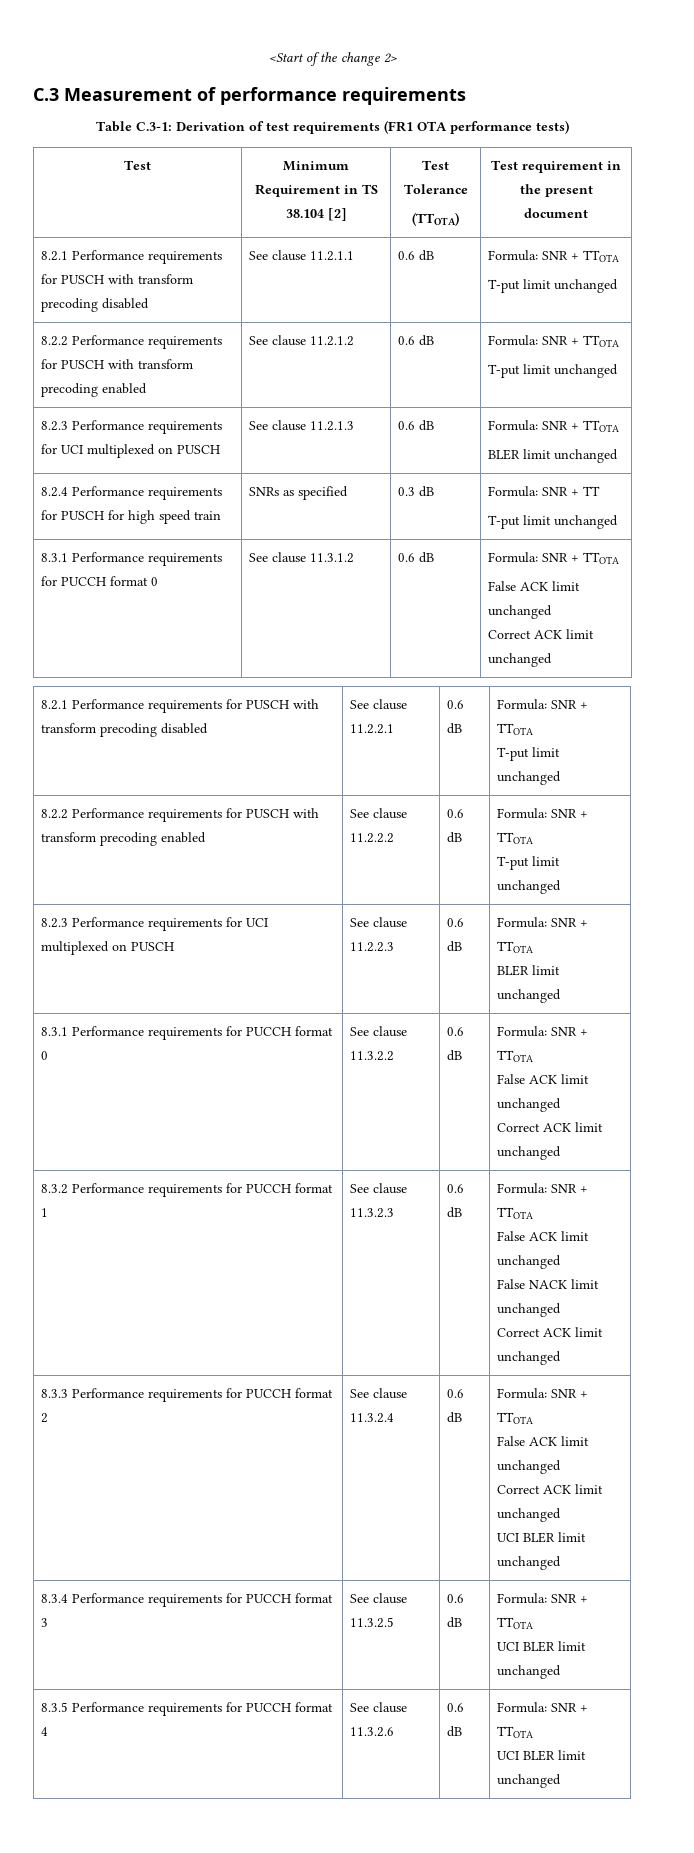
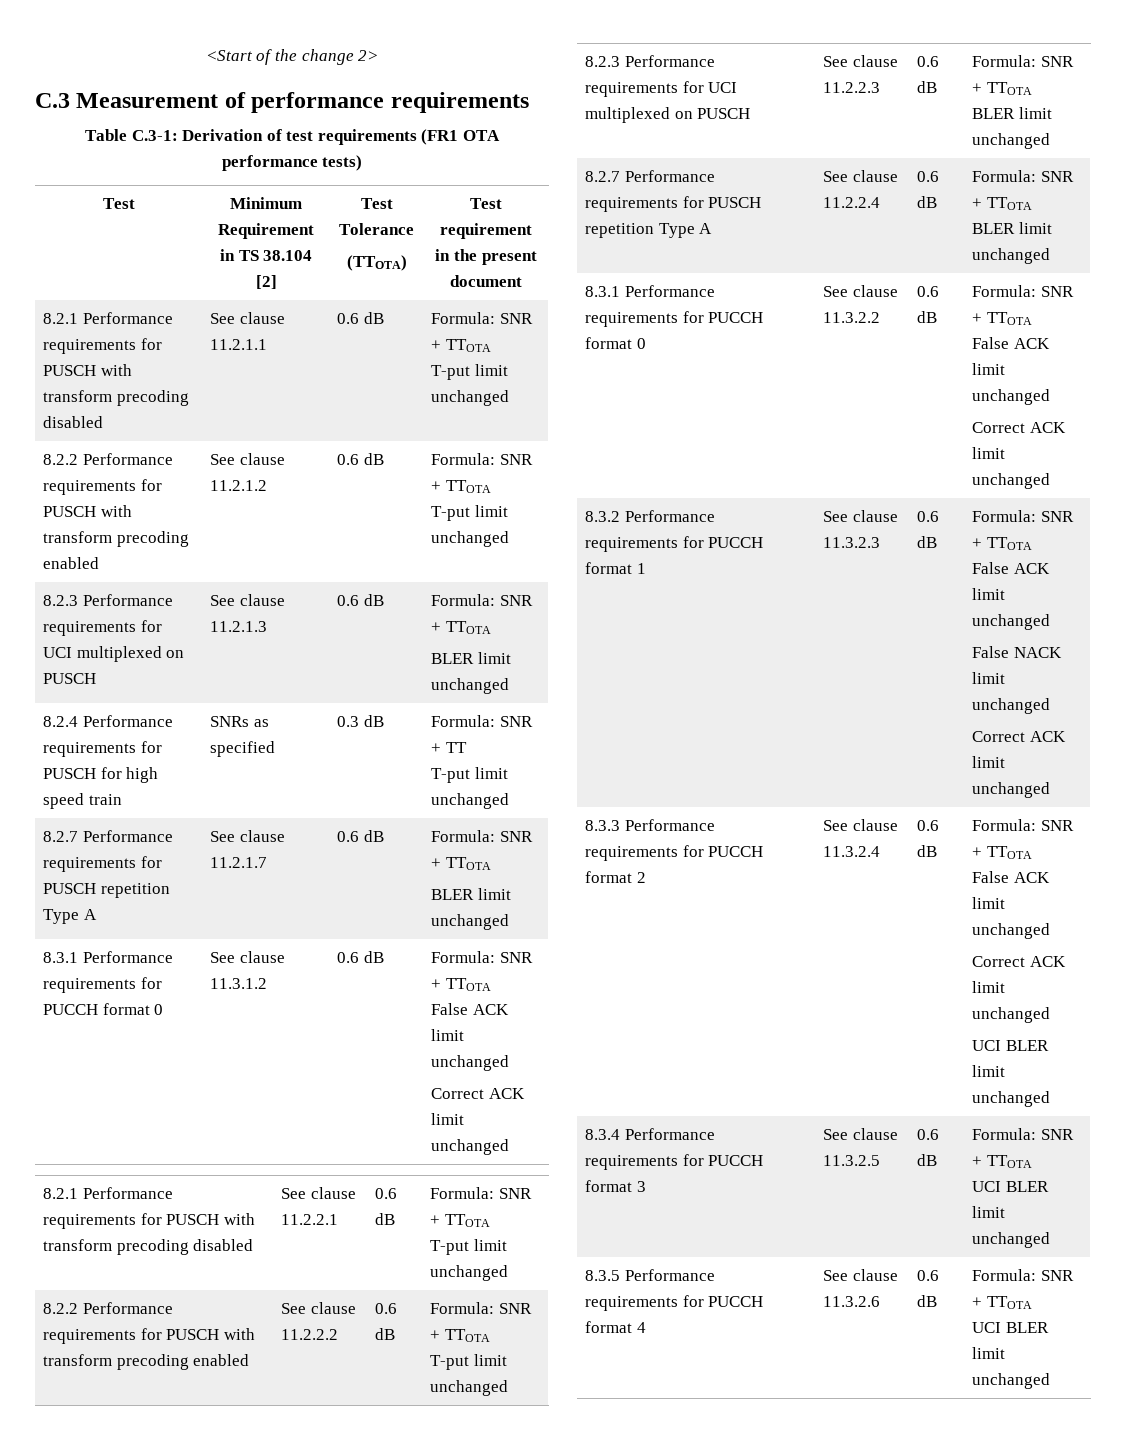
+ 8.2.7 Performance requirements for PUSCH repetition Type A | See clause 11.2.1.7 | 0.6 dB | Formula: SNR + TTOTA
+ BLER limit unchanged
+ 8.2.7 Performance requirements for PUSCH repetition Type A | See clause 11.2.2.4 | 0.6 dB | Formula: SNR + TTOTA
+ BLER limit unchanged

